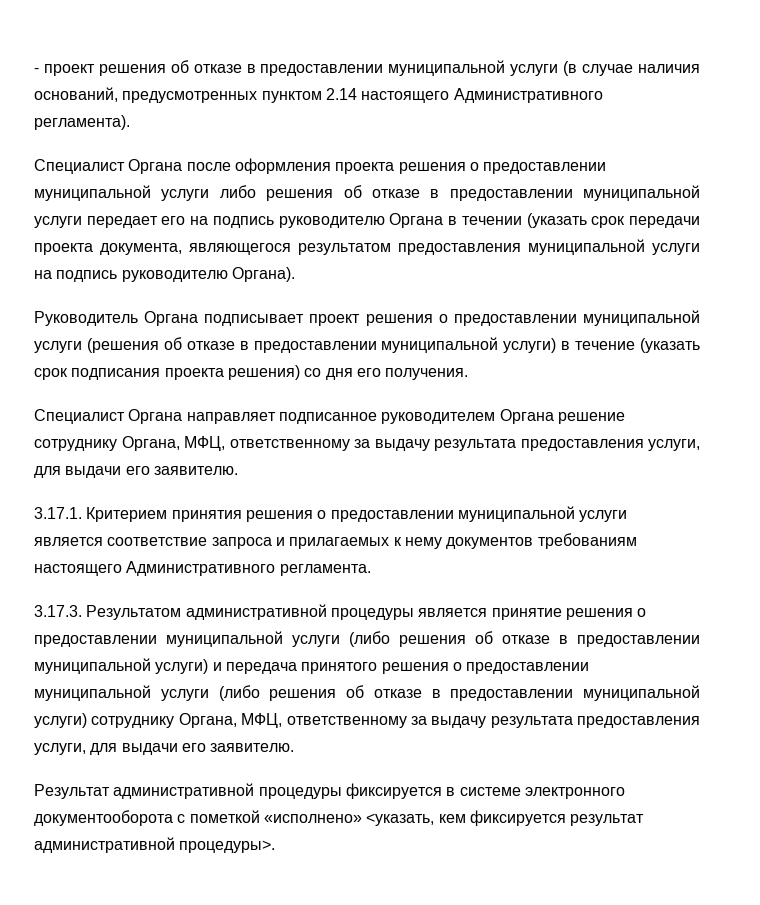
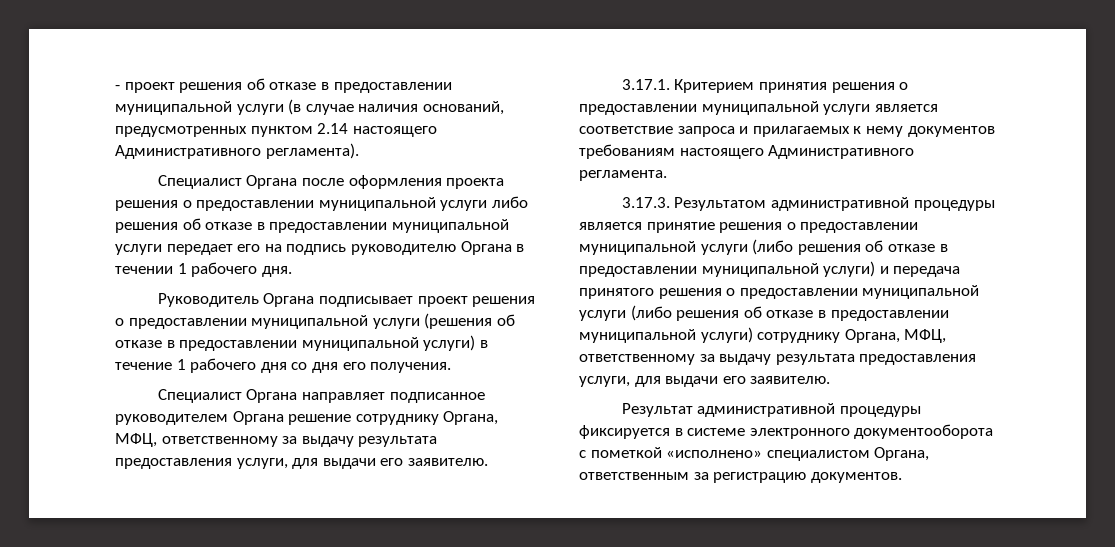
- Специалист Органа после оформления проекта решения о предоставлении муниципальной услуги либо решения об отказе в предоставлении муниципальной услуги передает его на подпись руководителю Органа в течении (указать срок передачи проекта документа, являющегося результатом предоставления муниципальной услуги на подпись руководителю Органа).
+ Специалист Органа после оформления проекта решения о предоставлении муниципальной услуги либо решения об отказе в предоставлении муниципальной услуги передает его на подпись руководителю Органа в течении 1 рабочего дня.
- Руководитель Органа подписывает проект решения о предоставлении муниципальной услуги (решения об отказе в предоставлении муниципальной услуги) в течение (указать срок подписания проекта решения) со дня его получения.
+ Руководитель Органа подписывает проект решения о предоставлении муниципальной услуги (решения об отказе в предоставлении муниципальной услуги) в течение 1 рабочего дня со дня его получения.
- Результат административной процедуры фиксируется в системе электронного документооборота с пометкой «исполнено» <указать, кем фиксируется результат административной процедуры>.
+ Результат административной процедуры фиксируется в системе электронного документооборота с пометкой «исполнено» специалистом Органа, ответственным за регистрацию документов.

